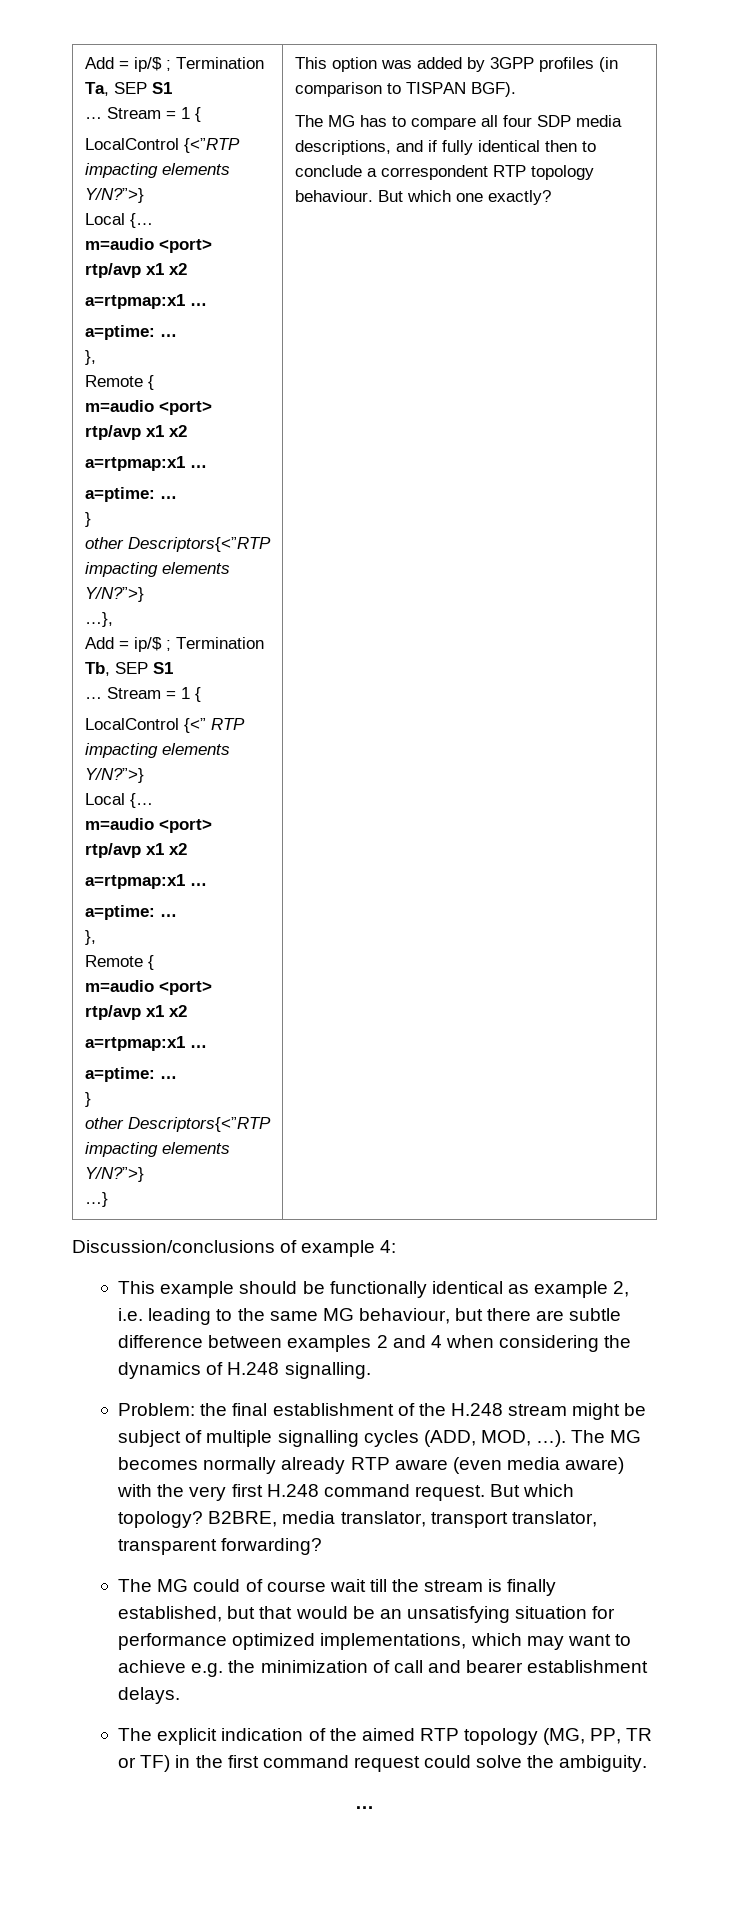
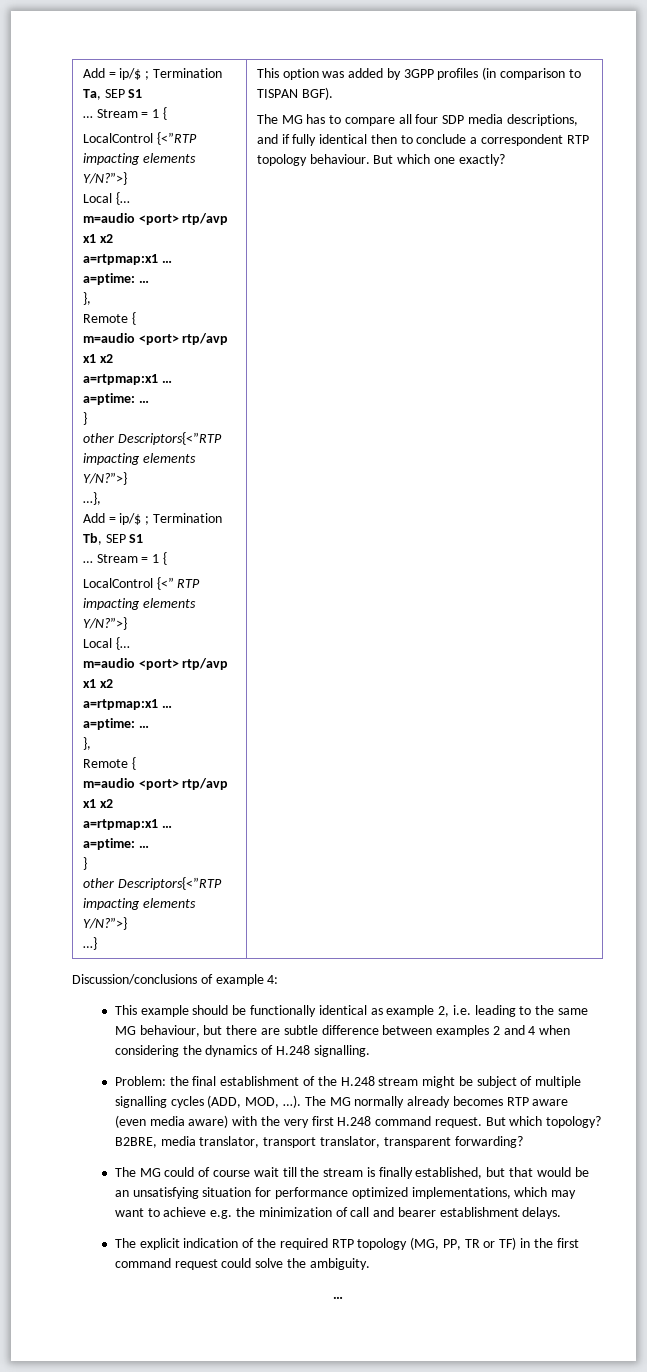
- The MG becomes normally already RTP aware (even media aware) with the very first H.248 command request.
+ The MG normally already becomes RTP aware (even media aware) with the very first H.248 command request.
- The explicit indication of the aimed RTP topology (MG, PP, TR or TF) in the first command request could solve the ambiguity.
+ The explicit indication of the required RTP topology (MG, PP, TR or TF) in the first command request could solve the ambiguity.

